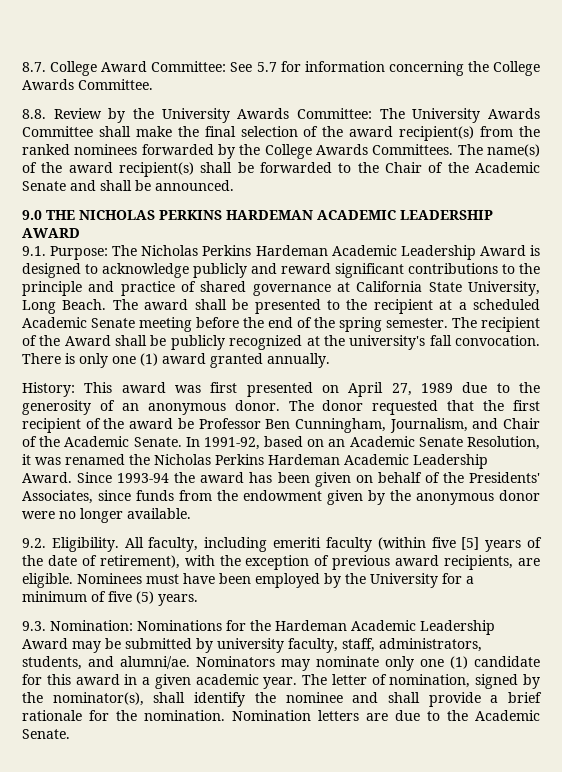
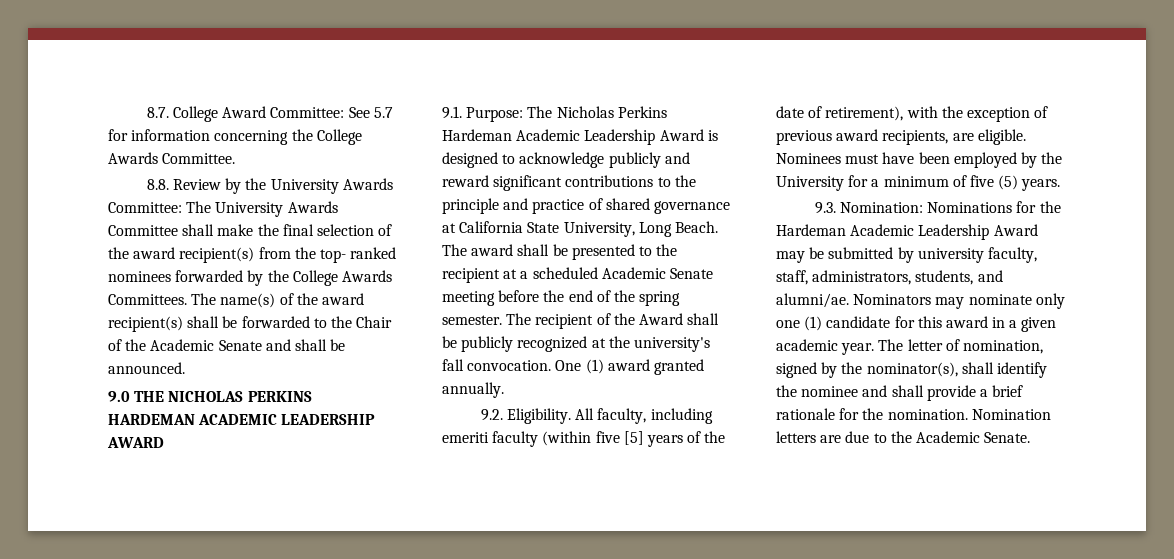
- 8.8. Review by the University Awards Committee: The University Awards Committee shall make the final selection of the award recipient(s) from the ranked nominees forwarded by the College Awards Committees.
+ 8.8. Review by the University Awards Committee: The University Awards Committee shall make the final selection of the award recipient(s) from the top- ranked nominees forwarded by the College Awards Committees.
- There is only one (1) award granted annually.
+ One (1) award granted annually.
- History: This award was first presented on April 27, 1989 due to the generosity of an anonymous donor. The donor requested that the first recipient of the award be Professor Ben Cunningham, Journalism, and Chair of the Academic Senate. In 1991-92, based on an Academic Senate Resolution, it was renamed the Nicholas Perkins Hardeman Academic Leadership Award. Since 1993-94 the award has been given on behalf of the Presidents' Associates, since funds from the endowment given by the anonymous donor were no longer available.

